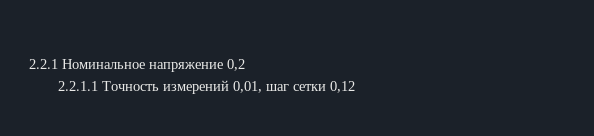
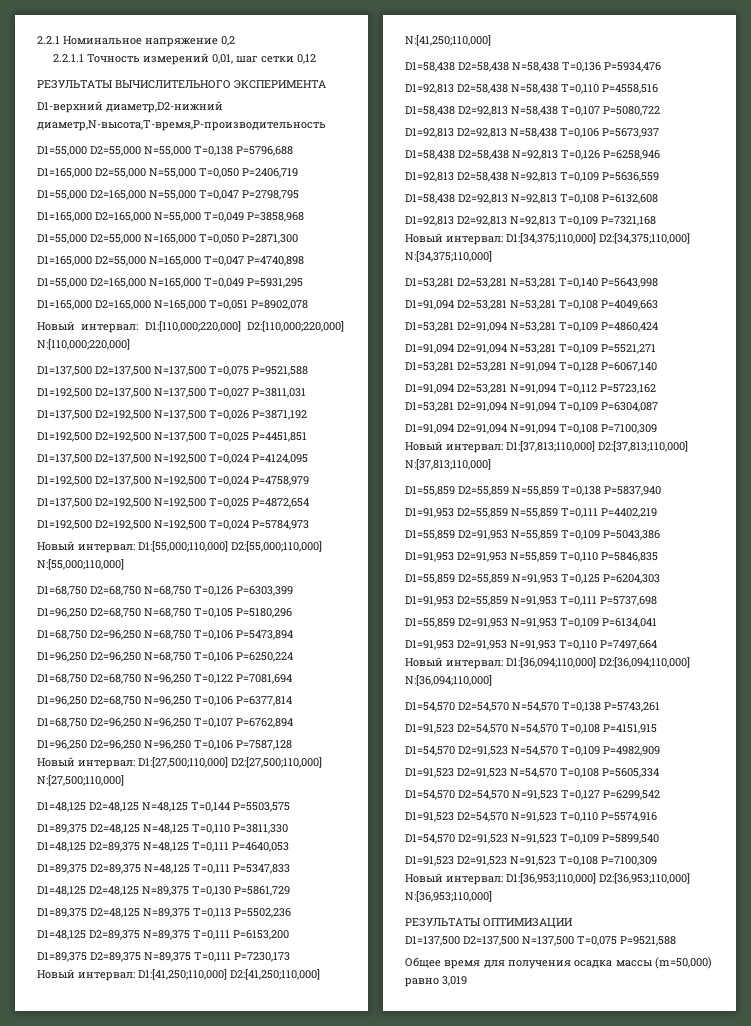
+ РЕЗУЛЬТАТЫ ВЫЧИСЛИТЕЛЬНОГО ЭКСПЕРИМЕНТА
+ D1-верхний диаметр,D2-нижний диаметр,N-высота,T-время,P-производительность
+ D1=55,000 D2=55,000 N=55,000 T=0,138 P=5796,688
+ D1=165,000 D2=55,000 N=55,000 T=0,050 P=2406,719
+ D1=55,000 D2=165,000 N=55,000 T=0,047 P=2798,795
+ D1=165,000 D2=165,000 N=55,000 T=0,049 P=3858,968
+ D1=55,000 D2=55,000 N=165,000 T=0,050 P=2871,300
+ D1=165,000 D2=55,000 N=165,000 T=0,047 P=4740,898
+ D1=55,000 D2=165,000 N=165,000 T=0,049 P=5931,295
+ D1=165,000 D2=165,000 N=165,000 T=0,051 P=8902,078
+ Новый интервал: D1:[110,000;220,000] D2:[110,000;220,000] N:[110,000;220,000]
+ D1=137,500 D2=137,500 N=137,500 T=0,075 P=9521,588
+ D1=192,500 D2=137,500 N=137,500 T=0,027 P=3811,031
+ D1=137,500 D2=192,500 N=137,500 T=0,026 P=3871,192
+ D1=192,500 D2=192,500 N=137,500 T=0,025 P=4451,851
+ D1=137,500 D2=137,500 N=192,500 T=0,024 P=4124,095
+ D1=192,500 D2=137,500 N=192,500 T=0,024 P=4758,979
+ D1=137,500 D2=192,500 N=192,500 T=0,025 P=4872,654
+ D1=192,500 D2=192,500 N=192,500 T=0,024 P=5784,973
+ Новый интервал: D1:[55,000;110,000] D2:[55,000;110,000] N:[55,000;110,000]
+ D1=68,750 D2=68,750 N=68,750 T=0,126 P=6303,399
+ D1=96,250 D2=68,750 N=68,750 T=0,105 P=5180,296
+ D1=68,750 D2=96,250 N=68,750 T=0,106 P=5473,894
+ D1=96,250 D2=96,250 N=68,750 T=0,106 P=6250,224
+ D1=68,750 D2=68,750 N=96,250 T=0,122 P=7081,694
+ D1=96,250 D2=68,750 N=96,250 T=0,106 P=6377,814
+ D1=68,750 D2=96,250 N=96,250 T=0,107 P=6762,894
+ D1=96,250 D2=96,250 N=96,250 T=0,106 P=7587,128
+ Новый интервал: D1:[27,500;110,000] D2:[27,500;110,000] N:[27,500;110,000]
+ D1=48,125 D2=48,125 N=48,125 T=0,144 P=5503,575
+ D1=89,375 D2=48,125 N=48,125 T=0,110 P=3811,330
+ D1=48,125 D2=89,375 N=48,125 T=0,111 P=4640,053
+ D1=89,375 D2=89,375 N=48,125 T=0,111 P=5347,833
+ D1=48,125 D2=48,125 N=89,375 T=0,130 P=5861,729
+ D1=89,375 D2=48,125 N=89,375 T=0,113 P=5502,236
+ D1=48,125 D2=89,375 N=89,375 T=0,111 P=6153,200
+ D1=89,375 D2=89,375 N=89,375 T=0,111 P=7230,173
+ Новый интервал: D1:[41,250;110,000] D2:[41,250;110,000] N:[41,250;110,000]
+ D1=58,438 D2=58,438 N=58,438 T=0,136 P=5934,476
+ D1=92,813 D2=58,438 N=58,438 T=0,110 P=4558,516
+ D1=58,438 D2=92,813 N=58,438 T=0,107 P=5080,722
+ D1=92,813 D2=92,813 N=58,438 T=0,106 P=5673,937
+ D1=58,438 D2=58,438 N=92,813 T=0,126 P=6258,946
+ D1=92,813 D2=58,438 N=92,813 T=0,109 P=5636,559
+ D1=58,438 D2=92,813 N=92,813 T=0,108 P=6132,608
+ D1=92,813 D2=92,813 N=92,813 T=0,109 P=7321,168
+ Новый интервал: D1:[34,375;110,000] D2:[34,375;110,000] N:[34,375;110,000]
+ D1=53,281 D2=53,281 N=53,281 T=0,140 P=5643,998
+ D1=91,094 D2=53,281 N=53,281 T=0,108 P=4049,663
+ D1=53,281 D2=91,094 N=53,281 T=0,109 P=4860,424
+ D1=91,094 D2=91,094 N=53,281 T=0,109 P=5521,271
+ D1=53,281 D2=53,281 N=91,094 T=0,128 P=6067,140
+ D1=91,094 D2=53,281 N=91,094 T=0,112 P=5723,162
+ D1=53,281 D2=91,094 N=91,094 T=0,109 P=6304,087
+ D1=91,094 D2=91,094 N=91,094 T=0,108 P=7100,309
+ Новый интервал: D1:[37,813;110,000] D2:[37,813;110,000] N:[37,813;110,000]
+ D1=55,859 D2=55,859 N=55,859 T=0,138 P=5837,940
+ D1=91,953 D2=55,859 N=55,859 T=0,111 P=4402,219
+ D1=55,859 D2=91,953 N=55,859 T=0,109 P=5043,386
+ D1=91,953 D2=91,953 N=55,859 T=0,110 P=5846,835
+ D1=55,859 D2=55,859 N=91,953 T=0,125 P=6204,303
+ D1=91,953 D2=55,859 N=91,953 T=0,111 P=5737,698
+ D1=55,859 D2=91,953 N=91,953 T=0,109 P=6134,041
+ D1=91,953 D2=91,953 N=91,953 T=0,110 P=7497,664
+ Новый интервал: D1:[36,094;110,000] D2:[36,094;110,000] N:[36,094;110,000]
+ D1=54,570 D2=54,570 N=54,570 T=0,138 P=5743,261
+ D1=91,523 D2=54,570 N=54,570 T=0,108 P=4151,915
+ D1=54,570 D2=91,523 N=54,570 T=0,109 P=4982,909
+ D1=91,523 D2=91,523 N=54,570 T=0,108 P=5605,334
+ D1=54,570 D2=54,570 N=91,523 T=0,127 P=6299,542
+ D1=91,523 D2=54,570 N=91,523 T=0,110 P=5574,916
+ D1=54,570 D2=91,523 N=91,523 T=0,109 P=5899,540
+ D1=91,523 D2=91,523 N=91,523 T=0,108 P=7100,309
+ Новый интервал: D1:[36,953;110,000] D2:[36,953;110,000] N:[36,953;110,000]
+ РЕЗУЛЬТАТЫ ОПТИМИЗАЦИИ
+ D1=137,500 D2=137,500 N=137,500 T=0,075 P=9521,588
+ Общее время для получения осадка массы (m=50,000) равно 3,019

